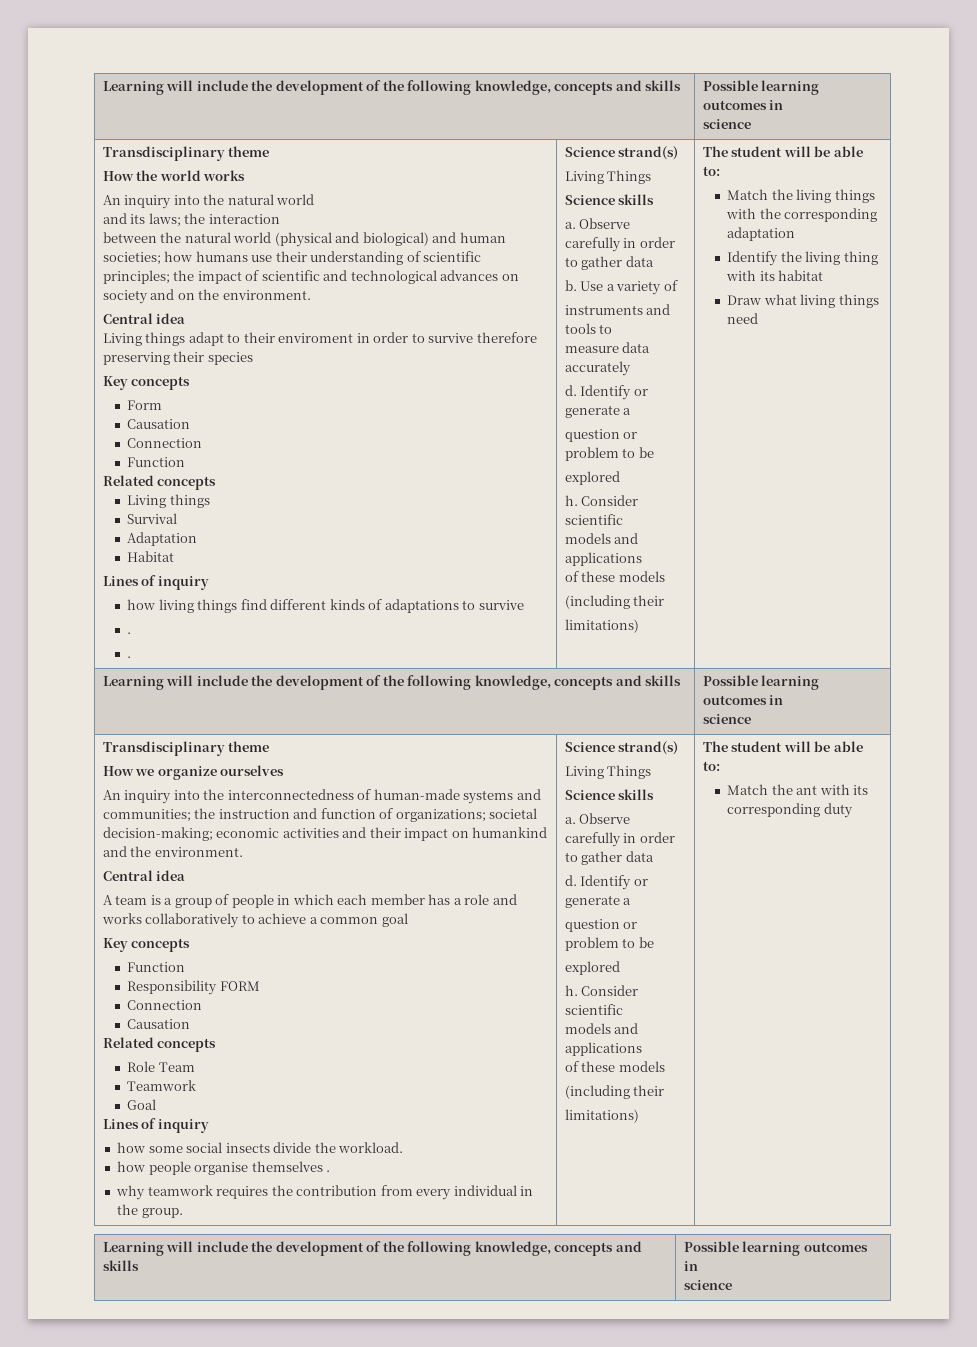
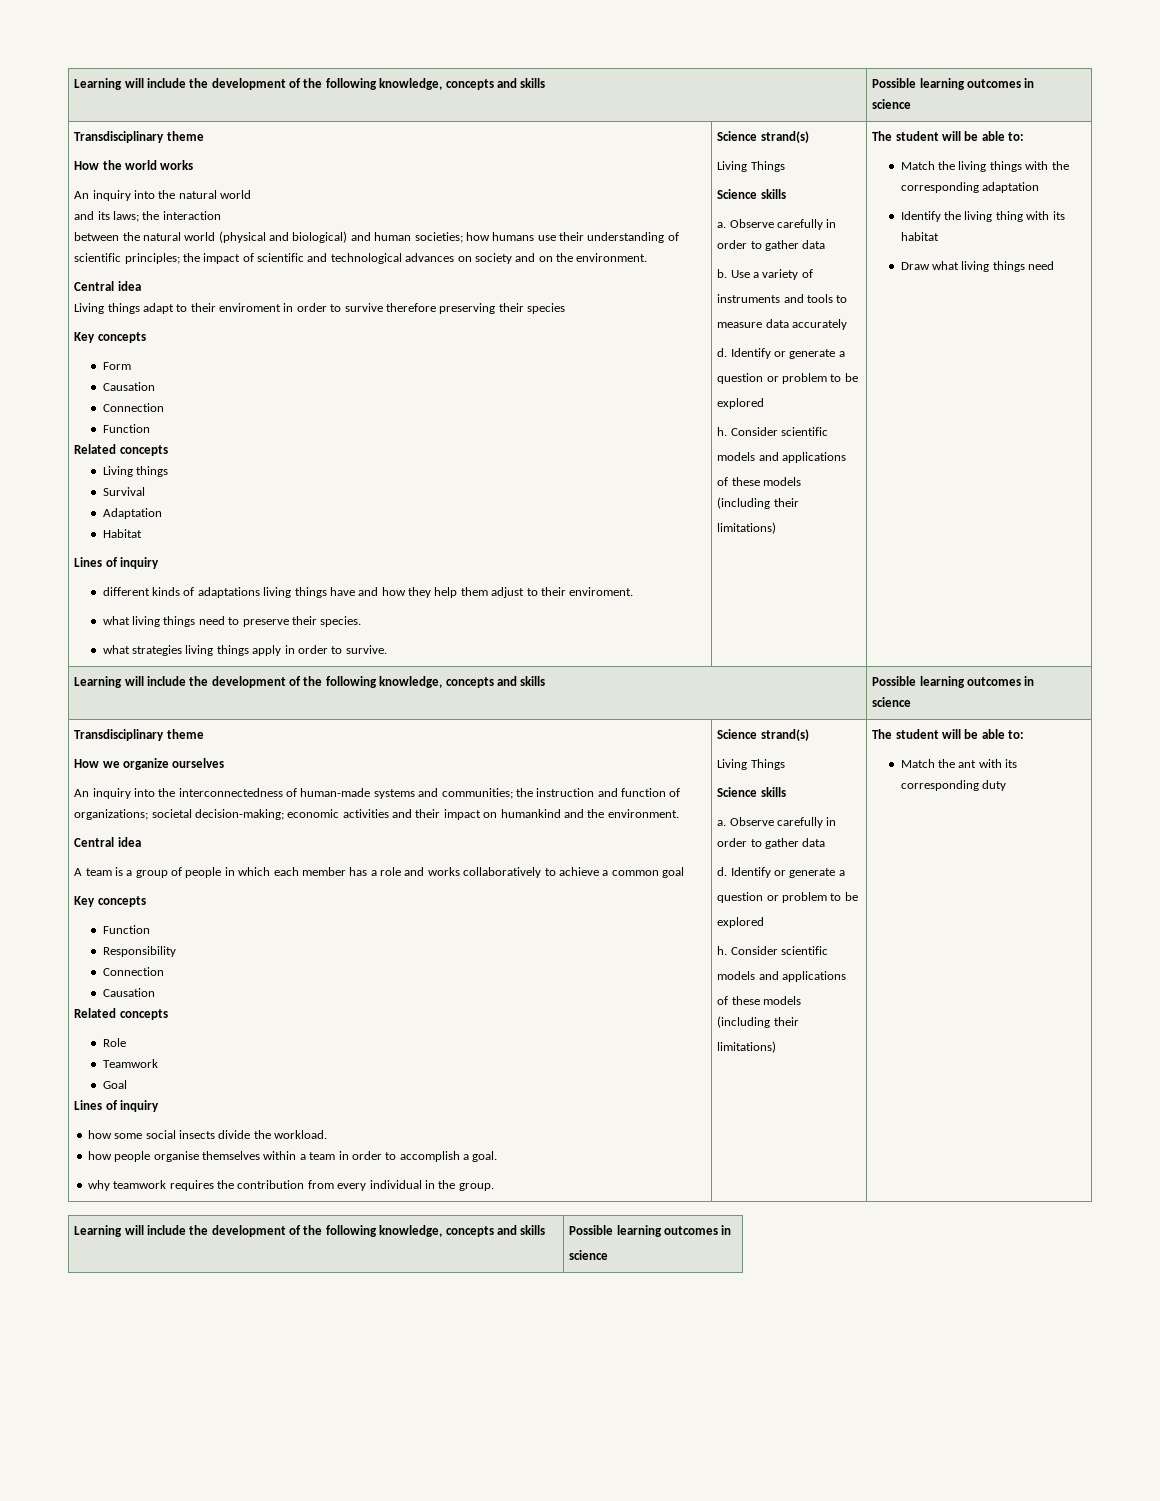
- how living things find different kinds of adaptations to survive
- .
- .
+ different kinds of adaptations living things have and how they help them adjust to their enviroment.
+ what living things need to preserve their species.
+ what strategies living things apply in order to survive.
- Responsibility FORM
+ Responsibility
- Role Team
+ Role
- how people organise themselves .
+ how people organise themselves within a team in order to accomplish a goal.

